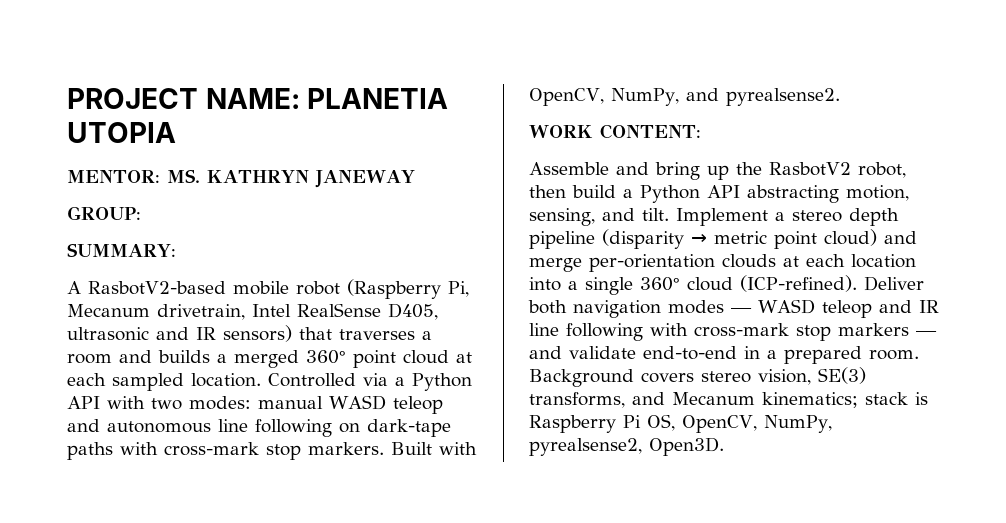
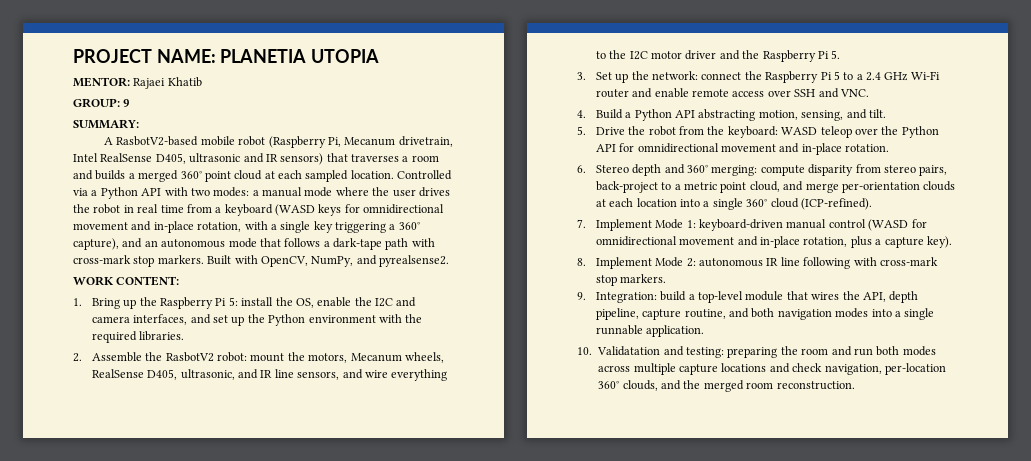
- MENTOR: MS. KATHRYN JANEWAY
+ MENTOR: Rajaei Khatib
- GROUP:
+ GROUP: 9
- Controlled via a Python API with two modes: manual WASD teleop and autonomous line following on dark-tape paths with cross-mark stop markers.
+ Controlled via a Python API with two modes: a manual mode where the user drives the robot in real time from a keyboard (WASD keys for omnidirectional movement and in-place rotation, with a single key triggering a 360° capture), and an autonomous mode that follows a dark-tape path with cross-mark stop markers.
- Assemble and bring up the RasbotV2 robot, then build a Python API abstracting motion, sensing, and tilt. Implement a stereo depth pipeline (disparity → metric point cloud) and merge per-orientation clouds at each location into a single 360° cloud (ICP-refined). Deliver both navigation modes — WASD teleop and IR line following with cross-mark stop markers — and validate end-to-end in a prepared room. Background covers stereo vision, SE(3) transforms, and Mecanum kinematics; stack is Raspberry Pi OS, OpenCV, NumPy, pyrealsense2, Open3D.
+ 1. Bring up the Raspberry Pi 5: install the OS, enable the I2C and camera interfaces, and set up the Python environment with the required libraries.
+ 2. Assemble the RasbotV2 robot: mount the motors, Mecanum wheels, RealSense D405, ultrasonic, and IR line sensors, and wire everything to the I2C motor driver and the Raspberry Pi 5.
+ 3. Set up the network: connect the Raspberry Pi 5 to a 2.4 GHz Wi-Fi router and enable remote access over SSH and VNC.
+ 4. Build a Python API abstracting motion, sensing, and tilt.
+ 5. Drive the robot from the keyboard: WASD teleop over the Python API for omnidirectional movement and in-place rotation.
+ 6. Stereo depth and 360° merging: compute disparity from stereo pairs, back-project to a metric point cloud, and merge per-orientation clouds at each location into a single 360° cloud (ICP-refined).
+ 7. Implement Mode 1: keyboard-driven manual control (WASD for omnidirectional movement and in-place rotation, plus a capture key).
+ 8. Implement Mode 2: autonomous IR line following with cross-mark stop markers.
+ 9. Integration: build a top-level module that wires the API, depth pipeline, capture routine, and both navigation modes into a single runnable application.
+ 10. Validatation and testing: preparing the room and run both modes across multiple capture locations and check navigation, per-location 360° clouds, and the merged room reconstruction.

